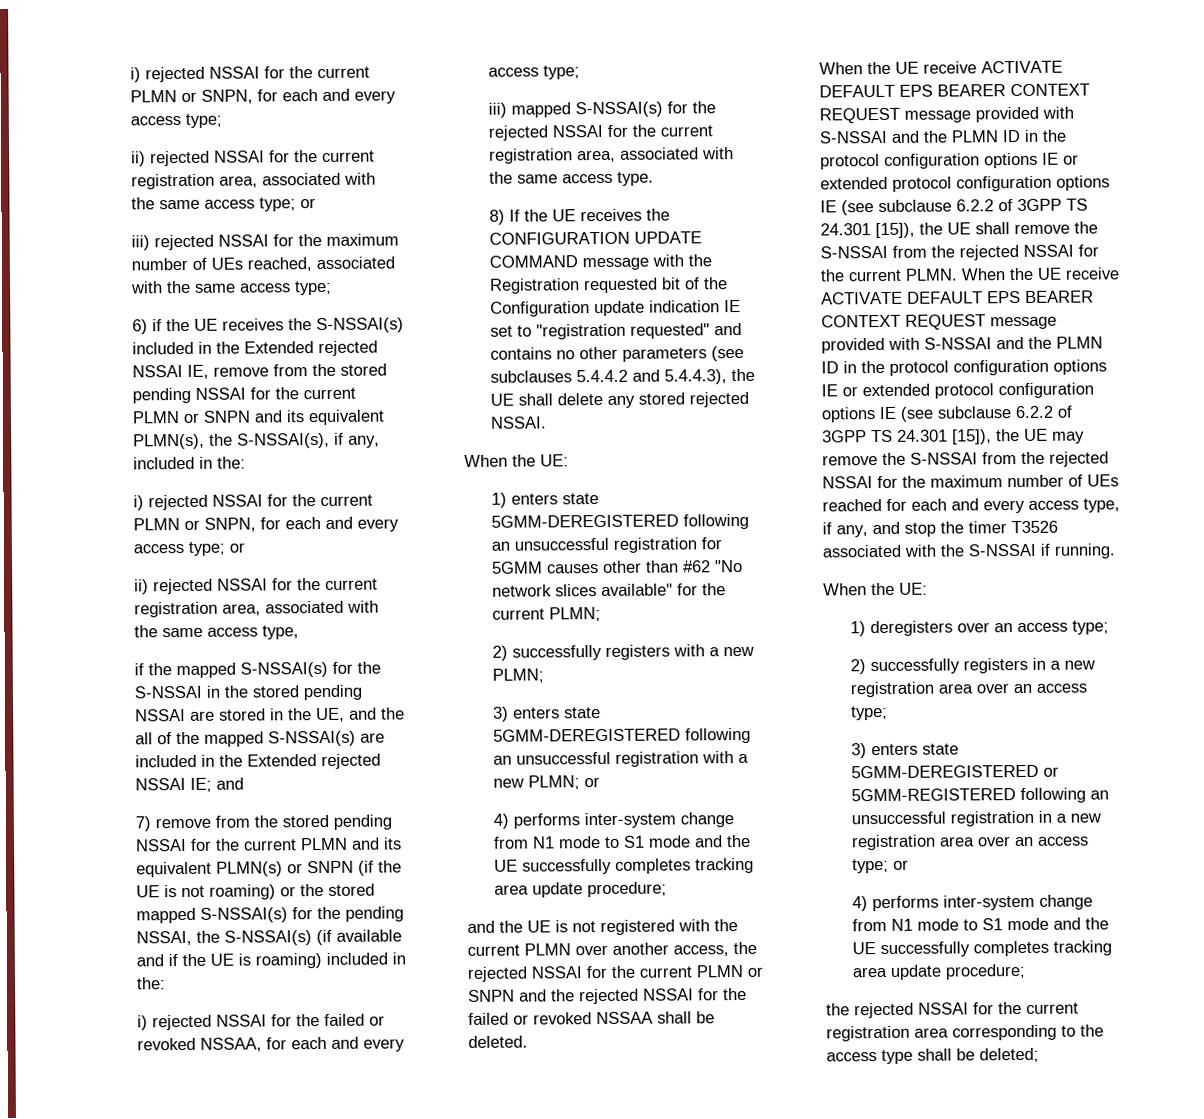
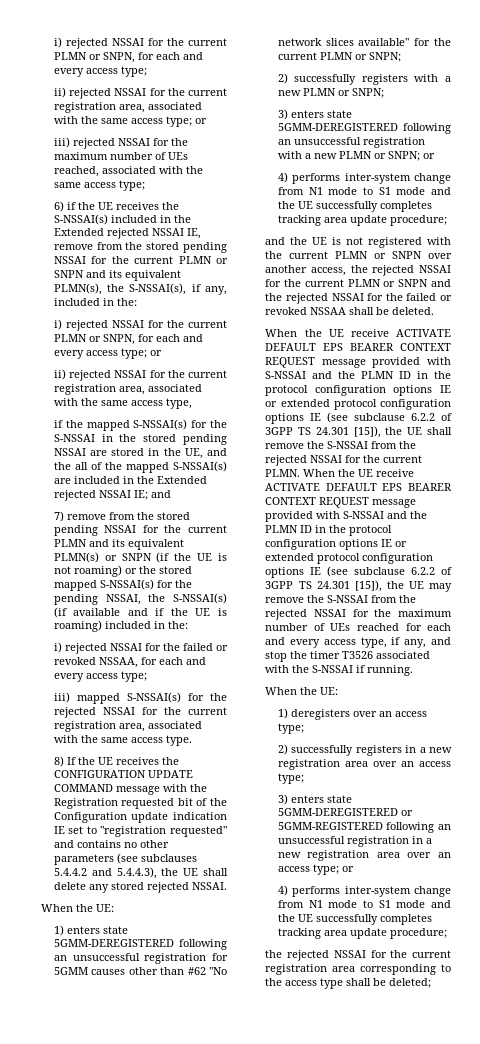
- 1) enters state 5GMM-DEREGISTERED following an unsuccessful registration for 5GMM causes other than #62 "No network slices available" for the current PLMN;
+ 1) enters state 5GMM-DEREGISTERED following an unsuccessful registration for 5GMM causes other than #62 "No network slices available" for the current PLMN or SNPN;
- 2) successfully registers with a new PLMN;
+ 2) successfully registers with a new PLMN or SNPN;
- 3) enters state 5GMM-DEREGISTERED following an unsuccessful registration with a new PLMN; or
+ 3) enters state 5GMM-DEREGISTERED following an unsuccessful registration with a new PLMN or SNPN; or
- and the UE is not registered with the current PLMN over another access, the rejected NSSAI for the current PLMN or SNPN and the rejected NSSAI for the failed or revoked NSSAA shall be deleted.
+ and the UE is not registered with the current PLMN or SNPN over another access, the rejected NSSAI for the current PLMN or SNPN and the rejected NSSAI for the failed or revoked NSSAA shall be deleted.

